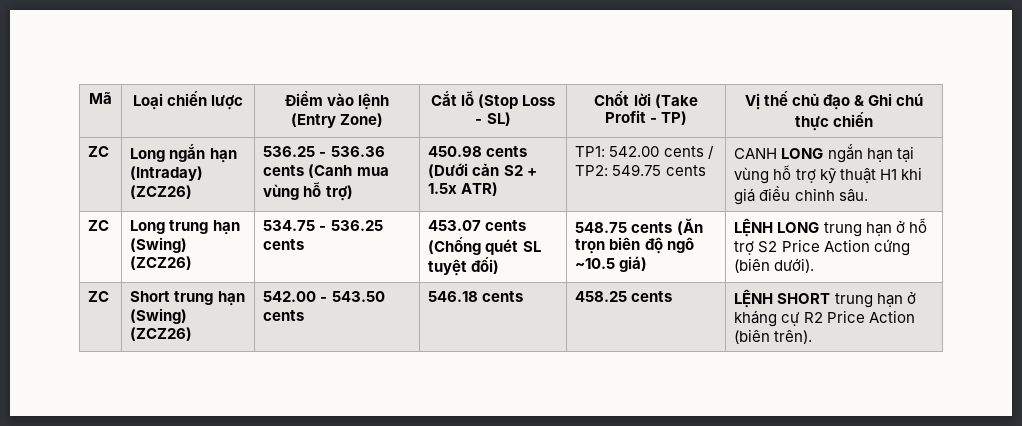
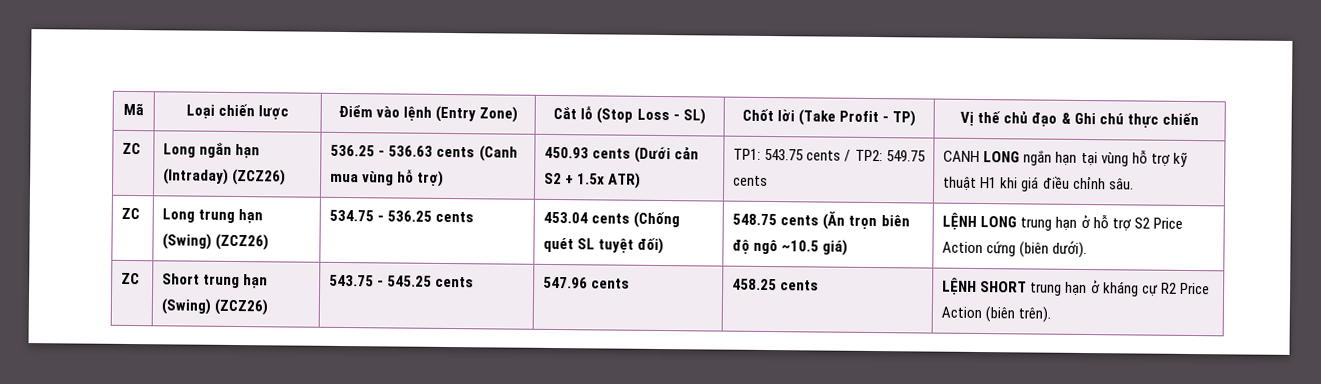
- 536.25 - 536.36 cents (Canh mua vùng hỗ trợ)
+ 536.25 - 536.63 cents (Canh mua vùng hỗ trợ)
- 450.98 cents (Dưới cản S2 + 1.5x ATR)
+ 450.93 cents (Dưới cản S2 + 1.5x ATR)
- TP1: 542.00 cents / TP2: 549.75 cents
+ TP1: 543.75 cents / TP2: 549.75 cents
- ZC | Long trung hạn (Swing) (ZCZ26) | 534.75 - 536.25 cents | 453.07 cents (Chống quét SL tuyệt đối) | 548.75 cents (Ăn trọn biên độ ngô ~10.5 giá) | LỆNH LONG trung hạn ở hỗ trợ S2 Price Action cứng (biên dưới).
+ ZC | Long trung hạn (Swing) (ZCZ26) | 534.75 - 536.25 cents | 453.04 cents (Chống quét SL tuyệt đối) | 548.75 cents (Ăn trọn biên độ ngô ~10.5 giá) | LỆNH LONG trung hạn ở hỗ trợ S2 Price Action cứng (biên dưới).
- ZC | Short trung hạn (Swing) (ZCZ26) | 542.00 - 543.50 cents | 546.18 cents | 458.25 cents | LỆNH SHORT trung hạn ở kháng cự R2 Price Action (biên trên).
+ ZC | Short trung hạn (Swing) (ZCZ26) | 543.75 - 545.25 cents | 547.96 cents | 458.25 cents | LỆNH SHORT trung hạn ở kháng cự R2 Price Action (biên trên).

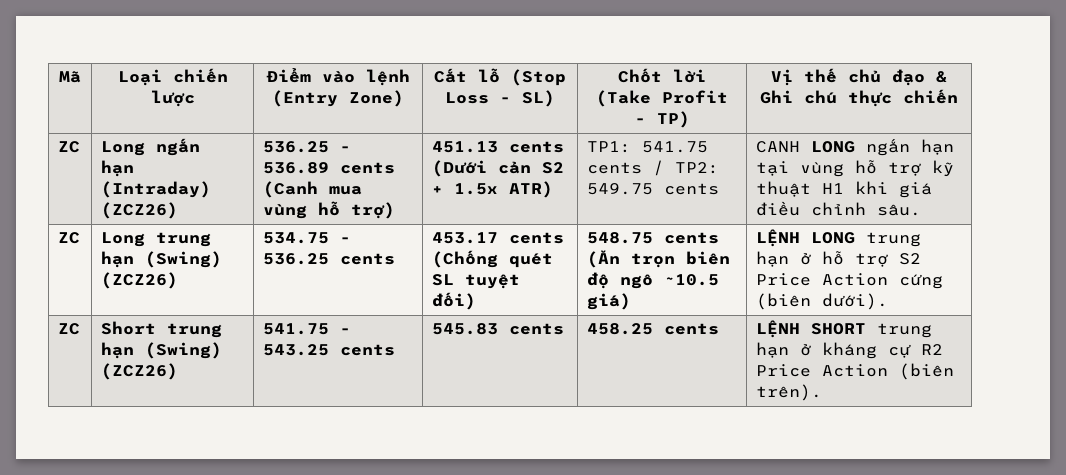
- 536.25 - 536.63 cents (Canh mua vùng hỗ trợ)
+ 536.25 - 536.89 cents (Canh mua vùng hỗ trợ)
- 450.93 cents (Dưới cản S2 + 1.5x ATR)
+ 451.13 cents (Dưới cản S2 + 1.5x ATR)
- TP1: 543.75 cents / TP2: 549.75 cents
+ TP1: 541.75 cents / TP2: 549.75 cents
- ZC | Long trung hạn (Swing) (ZCZ26) | 534.75 - 536.25 cents | 453.04 cents (Chống quét SL tuyệt đối) | 548.75 cents (Ăn trọn biên độ ngô ~10.5 giá) | LỆNH LONG trung hạn ở hỗ trợ S2 Price Action cứng (biên dưới).
+ ZC | Long trung hạn (Swing) (ZCZ26) | 534.75 - 536.25 cents | 453.17 cents (Chống quét SL tuyệt đối) | 548.75 cents (Ăn trọn biên độ ngô ~10.5 giá) | LỆNH LONG trung hạn ở hỗ trợ S2 Price Action cứng (biên dưới).
- ZC | Short trung hạn (Swing) (ZCZ26) | 543.75 - 545.25 cents | 547.96 cents | 458.25 cents | LỆNH SHORT trung hạn ở kháng cự R2 Price Action (biên trên).
+ ZC | Short trung hạn (Swing) (ZCZ26) | 541.75 - 543.25 cents | 545.83 cents | 458.25 cents | LỆNH SHORT trung hạn ở kháng cự R2 Price Action (biên trên).

